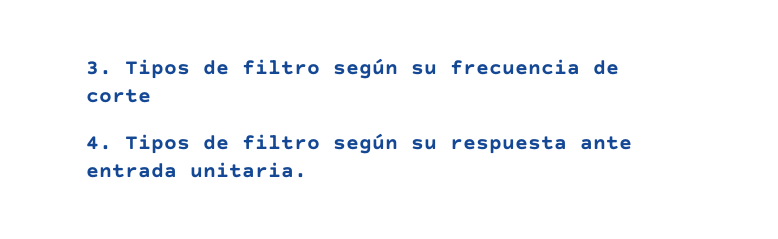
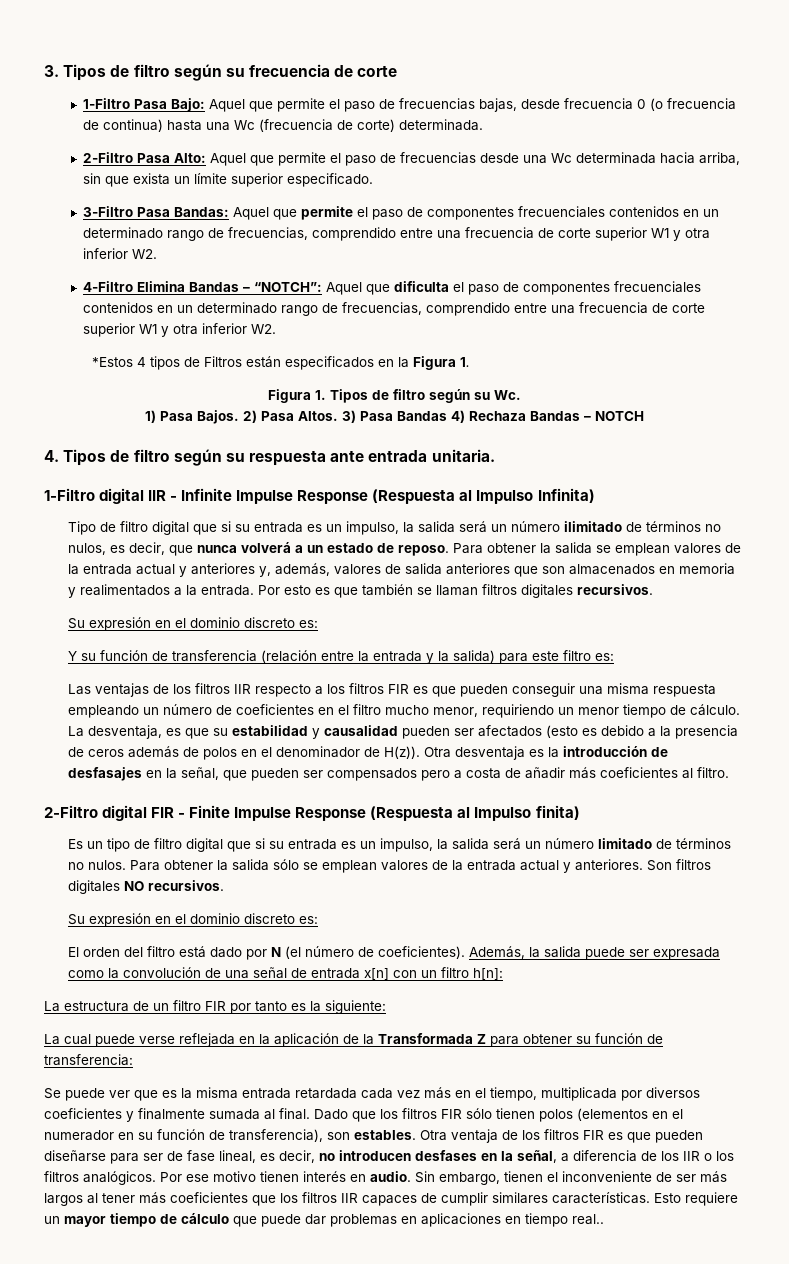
+ 1-Filtro Pasa Bajo: Aquel que permite el paso de frecuencias bajas, desde frecuencia 0 (o frecuencia de continua) hasta una Wc (frecuencia de corte) determinada.
+ 2-Filtro Pasa Alto: Aquel que permite el paso de frecuencias desde una Wc determinada hacia arriba, sin que exista un límite superior especificado.
+ 3-Filtro Pasa Bandas: Aquel que permite el paso de componentes frecuenciales contenidos en un determinado rango de frecuencias, comprendido entre una frecuencia de corte superior W1 y otra inferior W2.
+ 4-Filtro Elimina Bandas – “NOTCH”: Aquel que dificulta el paso de componentes frecuenciales contenidos en un determinado rango de frecuencias, comprendido entre una frecuencia de corte superior W1 y otra inferior W2.
+ *Estos 4 tipos de Filtros están especificados en la Figura 1.
+ Figura 1. Tipos de filtro según su Wc.
+ 1) Pasa Bajos. 2) Pasa Altos. 3) Pasa Bandas 4) Rechaza Bandas – NOTCH
+ 1-Filtro digital IIR - Infinite Impulse Response (Respuesta al Impulso Infinita)
+ Tipo de filtro digital que si su entrada es un impulso, la salida será un número ilimitado de términos no nulos, es decir, que nunca volverá a un estado de reposo. Para obtener la salida se emplean valores de la entrada actual y anteriores y, además, valores de salida anteriores que son almacenados en memoria y realimentados a la entrada. Por esto es que también se llaman filtros digitales recursivos.
+ Su expresión en el dominio discreto es:
+ Y su función de transferencia (relación entre la entrada y la salida) para este filtro es:
+ Las ventajas de los filtros IIR respecto a los filtros FIR es que pueden conseguir una misma respuesta empleando un número de coeficientes en el filtro mucho menor, requiriendo un menor tiempo de cálculo. La desventaja, es que su estabilidad y causalidad pueden ser afectados (esto es debido a la presencia de ceros además de polos en el denominador de H(z)). Otra desventaja es la introducción de desfasajes en la señal, que pueden ser compensados pero a costa de añadir más coeficientes al filtro.
+ 2-Filtro digital FIR - Finite Impulse Response (Respuesta al Impulso finita)
+ Es un tipo de filtro digital que si su entrada es un impulso, la salida será un número limitado de términos no nulos. Para obtener la salida sólo se emplean valores de la entrada actual y anteriores. Son filtros digitales NO recursivos.
+ Su expresión en el dominio discreto es:
+ El orden del filtro está dado por N (el número de coeficientes). Además, la salida puede ser expresada como la convolución de una señal de entrada x[n] con un filtro h[n]:
+ La estructura de un filtro FIR por tanto es la siguiente:
+ La cual puede verse reflejada en la aplicación de la Transformada Z para obtener su función de transferencia:
+ Se puede ver que es la misma entrada retardada cada vez más en el tiempo, multiplicada por diversos coeficientes y finalmente sumada al final. Dado que los filtros FIR sólo tienen polos (elementos en el numerador en su función de transferencia), son estables. Otra ventaja de los filtros FIR es que pueden diseñarse para ser de fase lineal, es decir, no introducen desfases en la señal, a diferencia de los IIR o los filtros analógicos. Por ese motivo tienen interés en audio. Sin embargo, tienen el inconveniente de ser más largos al tener más coeficientes que los filtros IIR capaces de cumplir similares características. Esto requiere un mayor tiempo de cálculo que puede dar problemas en aplicaciones en tiempo real..

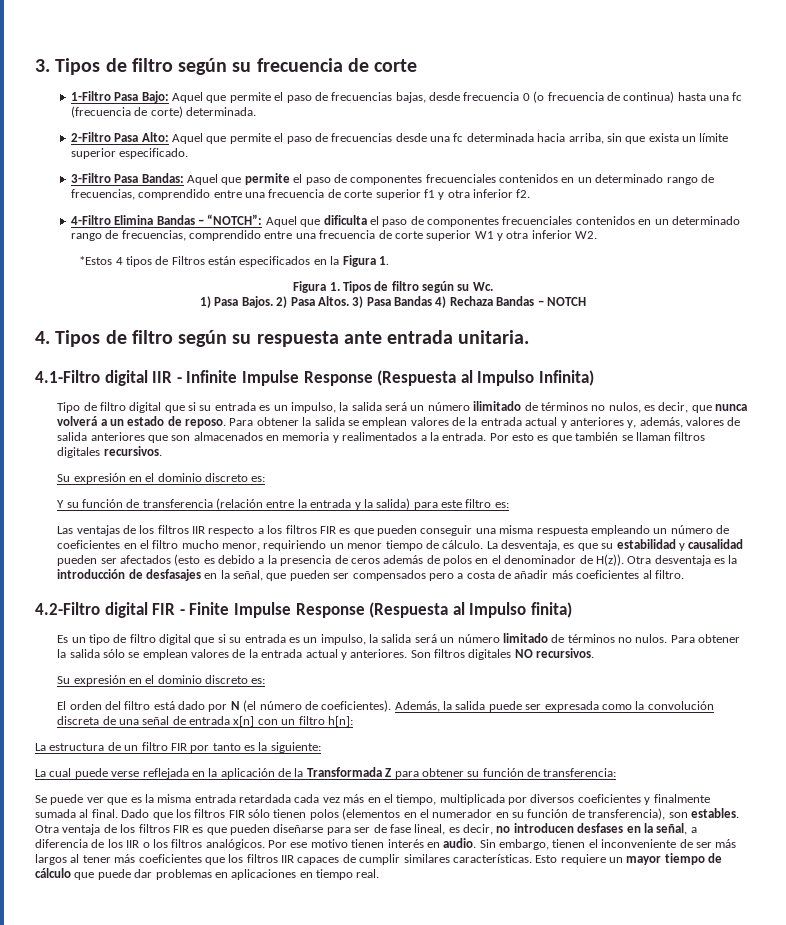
- 1-Filtro Pasa Bajo: Aquel que permite el paso de frecuencias bajas, desde frecuencia 0 (o frecuencia de continua) hasta una Wc (frecuencia de corte) determinada.
+ 1-Filtro Pasa Bajo: Aquel que permite el paso de frecuencias bajas, desde frecuencia 0 (o frecuencia de continua) hasta una fc (frecuencia de corte) determinada.
- 2-Filtro Pasa Alto: Aquel que permite el paso de frecuencias desde una Wc determinada hacia arriba, sin que exista un límite superior especificado.
+ 2-Filtro Pasa Alto: Aquel que permite el paso de frecuencias desde una fc determinada hacia arriba, sin que exista un límite superior especificado.
- 3-Filtro Pasa Bandas: Aquel que permite el paso de componentes frecuenciales contenidos en un determinado rango de frecuencias, comprendido entre una frecuencia de corte superior W1 y otra inferior W2.
+ 3-Filtro Pasa Bandas: Aquel que permite el paso de componentes frecuenciales contenidos en un determinado rango de frecuencias, comprendido entre una frecuencia de corte superior f1 y otra inferior f2.
- 1-Filtro digital IIR - Infinite Impulse Response (Respuesta al Impulso Infinita)
+ 4.1-Filtro digital IIR - Infinite Impulse Response (Respuesta al Impulso Infinita)
- 2-Filtro digital FIR - Finite Impulse Response (Respuesta al Impulso finita)
+ 4.2-Filtro digital FIR - Finite Impulse Response (Respuesta al Impulso finita)
- Además, la salida puede ser expresada como la convolución de una señal de entrada x[n] con un filtro h[n]:
+ Además, la salida puede ser expresada como la convolución discreta de una señal de entrada x[n] con un filtro h[n]:
- Esto requiere un mayor tiempo de cálculo que puede dar problemas en aplicaciones en tiempo real..
+ Esto requiere un mayor tiempo de cálculo que puede dar problemas en aplicaciones en tiempo real.

